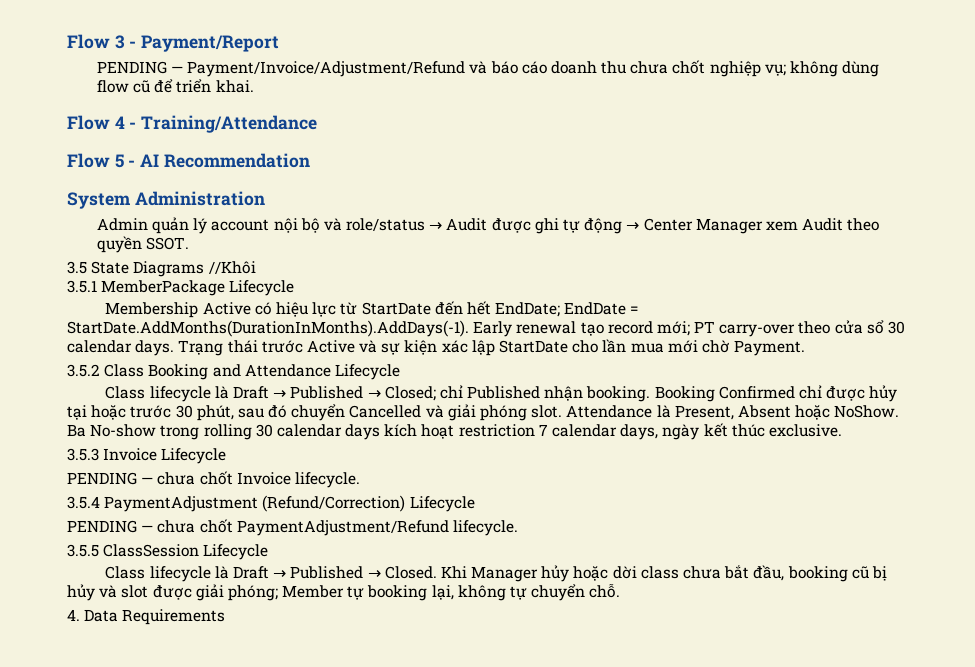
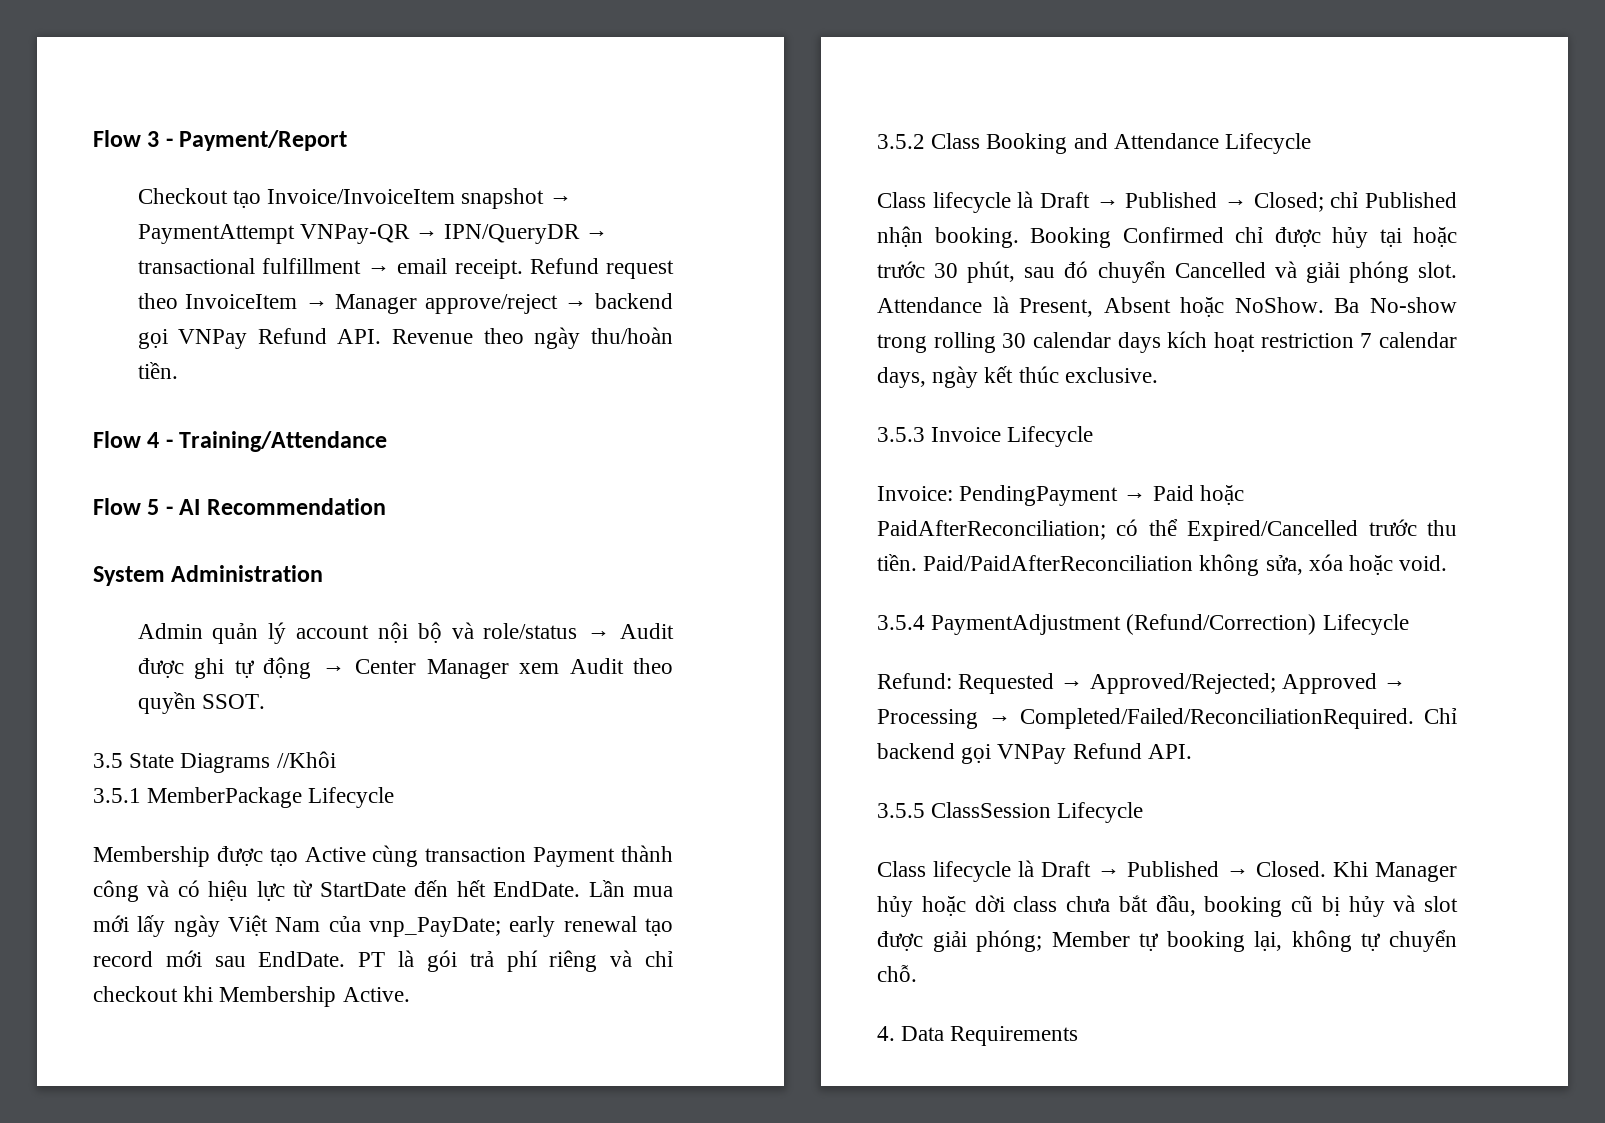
- PENDING — Payment/Invoice/Adjustment/Refund và báo cáo doanh thu chưa chốt nghiệp vụ; không dùng flow cũ để triển khai.
+ Checkout tạo Invoice/InvoiceItem snapshot → PaymentAttempt VNPay-QR → IPN/QueryDR → transactional fulfillment → email receipt. Refund request theo InvoiceItem → Manager approve/reject → backend gọi VNPay Refund API. Revenue theo ngày thu/hoàn tiền.
- Membership Active có hiệu lực từ StartDate đến hết EndDate; EndDate = StartDate.AddMonths(DurationInMonths).AddDays(-1). Early renewal tạo record mới; PT carry-over theo cửa sổ 30 calendar days. Trạng thái trước Active và sự kiện xác lập StartDate cho lần mua mới chờ Payment.
+ Membership được tạo Active cùng transaction Payment thành công và có hiệu lực từ StartDate đến hết EndDate. Lần mua mới lấy ngày Việt Nam của vnp_PayDate; early renewal tạo record mới sau EndDate. PT là gói trả phí riêng và chỉ checkout khi Membership Active.
- PENDING — chưa chốt Invoice lifecycle.
+ Invoice: PendingPayment → Paid hoặc PaidAfterReconciliation; có thể Expired/Cancelled trước thu tiền. Paid/PaidAfterReconciliation không sửa, xóa hoặc void.
  3.5.4 PaymentAdjustment (Refund/Correction) Lifecycle
- PENDING — chưa chốt PaymentAdjustment/Refund lifecycle.
+ Refund: Requested → Approved/Rejected; Approved → Processing → Completed/Failed/ReconciliationRequired. Chỉ backend gọi VNPay Refund API.

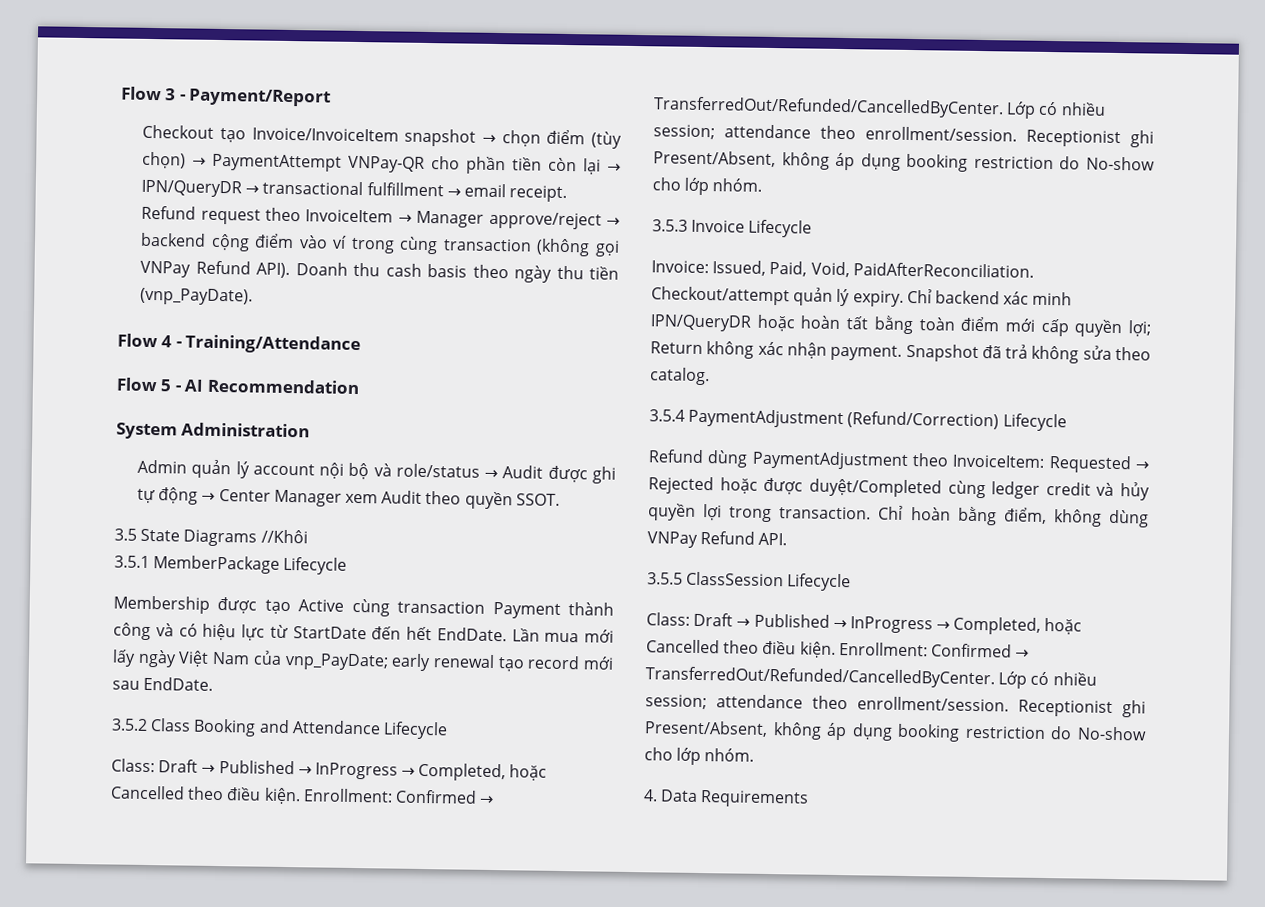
- Checkout tạo Invoice/InvoiceItem snapshot → PaymentAttempt VNPay-QR → IPN/QueryDR → transactional fulfillment → email receipt.
+ Checkout tạo Invoice/InvoiceItem snapshot → chọn điểm (tùy chọn) → PaymentAttempt VNPay-QR cho phần tiền còn lại → IPN/QueryDR → transactional fulfillment → email receipt.
- Refund request theo InvoiceItem → Manager approve/reject → backend gọi VNPay Refund API. Revenue theo ngày thu/hoàn tiền.
+ Refund request theo InvoiceItem → Manager approve/reject → backend cộng điểm vào ví trong cùng transaction (không gọi VNPay Refund API). Doanh thu cash basis theo ngày thu tiền (vnp_PayDate).
- PT là gói trả phí riêng và chỉ checkout khi Membership Active.
  3.5.2 Class Booking and Attendance Lifecycle
- Class lifecycle là Draft → Published → Closed; chỉ Published nhận booking. Booking Confirmed chỉ được hủy tại hoặc trước 30 phút, sau đó chuyển Cancelled và giải phóng slot. Attendance là Present, Absent hoặc NoShow. Ba No-show trong rolling 30 calendar days kích hoạt restriction 7 calendar days, ngày kết thúc exclusive.
+ Class: Draft → Published → InProgress → Completed, hoặc Cancelled theo điều kiện. Enrollment: Confirmed → TransferredOut/Refunded/CancelledByCenter. Lớp có nhiều session; attendance theo enrollment/session. Receptionist ghi Present/Absent, không áp dụng booking restriction do No-show cho lớp nhóm.
  3.5.3 Invoice Lifecycle
- Invoice: PendingPayment → Paid hoặc PaidAfterReconciliation; có thể Expired/Cancelled trước thu tiền. Paid/PaidAfterReconciliation không sửa, xóa hoặc void.
+ Invoice: Issued, Paid, Void, PaidAfterReconciliation. Checkout/attempt quản lý expiry. Chỉ backend xác minh IPN/QueryDR hoặc hoàn tất bằng toàn điểm mới cấp quyền lợi; Return không xác nhận payment. Snapshot đã trả không sửa theo catalog.
  3.5.4 PaymentAdjustment (Refund/Correction) Lifecycle
- Refund: Requested → Approved/Rejected; Approved → Processing → Completed/Failed/ReconciliationRequired. Chỉ backend gọi VNPay Refund API.
+ Refund dùng PaymentAdjustment theo InvoiceItem: Requested → Rejected hoặc được duyệt/Completed cùng ledger credit và hủy quyền lợi trong transaction. Chỉ hoàn bằng điểm, không dùng VNPay Refund API.
  3.5.5 ClassSession Lifecycle
- Class lifecycle là Draft → Published → Closed. Khi Manager hủy hoặc dời class chưa bắt đầu, booking cũ bị hủy và slot được giải phóng; Member tự booking lại, không tự chuyển chỗ.
+ Class: Draft → Published → InProgress → Completed, hoặc Cancelled theo điều kiện. Enrollment: Confirmed → TransferredOut/Refunded/CancelledByCenter. Lớp có nhiều session; attendance theo enrollment/session. Receptionist ghi Present/Absent, không áp dụng booking restriction do No-show cho lớp nhóm.

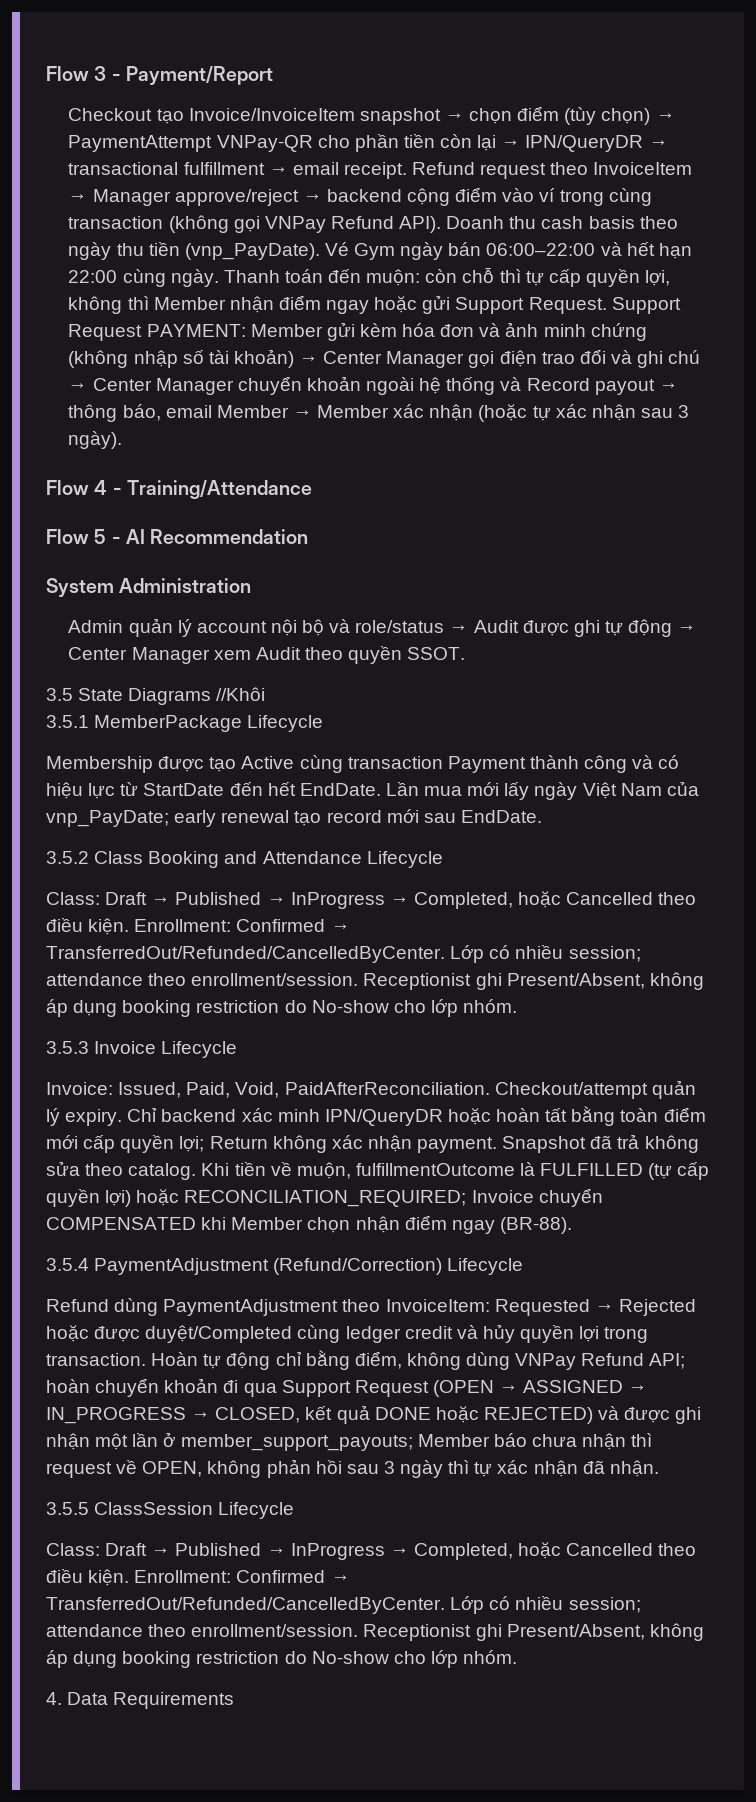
+ Vé Gym ngày bán 06:00–22:00 và hết hạn 22:00 cùng ngày. Thanh toán đến muộn: còn chỗ thì tự cấp quyền lợi, không thì Member nhận điểm ngay hoặc gửi Support Request. Support Request PAYMENT: Member gửi kèm hóa đơn và ảnh minh chứng (không nhập số tài khoản) → Center Manager gọi điện trao đổi và ghi chú → Center Manager chuyển khoản ngoài hệ thống và Record payout → thông báo, email Member → Member xác nhận (hoặc tự xác nhận sau 3 ngày).
+ Khi tiền về muộn, fulfillmentOutcome là FULFILLED (tự cấp quyền lợi) hoặc RECONCILIATION_REQUIRED; Invoice chuyển COMPENSATED khi Member chọn nhận điểm ngay (BR-88).
- Chỉ hoàn bằng điểm, không dùng VNPay Refund API.
+ Hoàn tự động chỉ bằng điểm, không dùng VNPay Refund API; hoàn chuyển khoản đi qua Support Request (OPEN → ASSIGNED → IN_PROGRESS → CLOSED, kết quả DONE hoặc REJECTED) và được ghi nhận một lần ở member_support_payouts; Member báo chưa nhận thì request về OPEN, không phản hồi sau 3 ngày thì tự xác nhận đã nhận.

